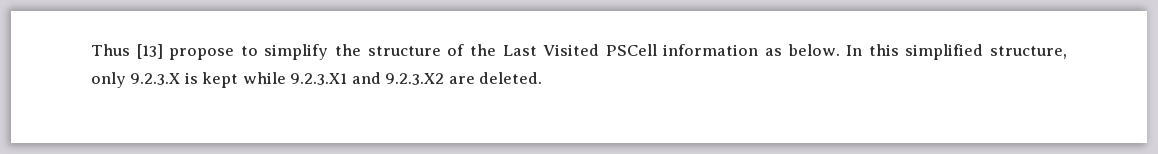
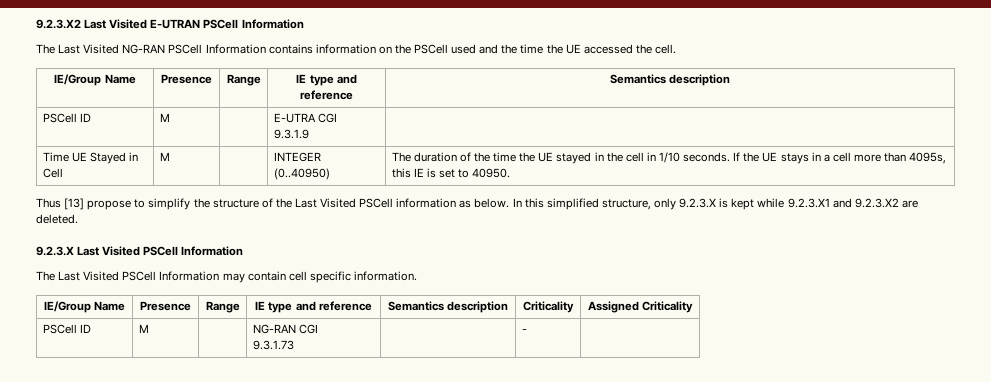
+ 9.2.3.X2 Last Visited E-UTRAN PSCell Information
+ The Last Visited NG-RAN PSCell Information contains information on the PSCell used and the time the UE accessed the cell.
+ IE/Group Name | Presence | Range | IE type and reference | Semantics description
+ PSCell ID | M | | E-UTRA CGI
+ 9.3.1.9 |
+ Time UE Stayed in Cell | M | | INTEGER (0..40950) | The duration of the time the UE stayed in the cell in 1/10 seconds. If the UE stays in a cell more than 4095s, this IE is set to 40950.
+ 9.2.3.X Last Visited PSCell Information
+ The Last Visited PSCell Information may contain cell specific information.
+ IE/Group Name | Presence | Range | IE type and reference | Semantics description | Criticality | Assigned Criticality
+ PSCell ID | M | | NG-RAN CGI
+ 9.3.1.73 | | - |

